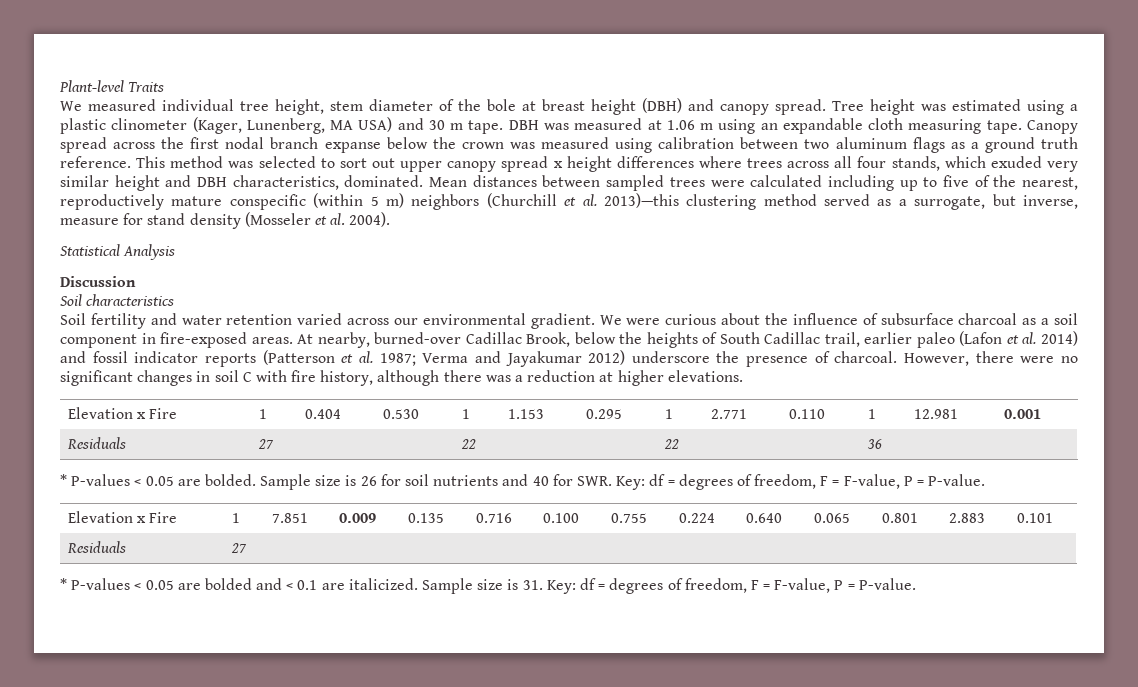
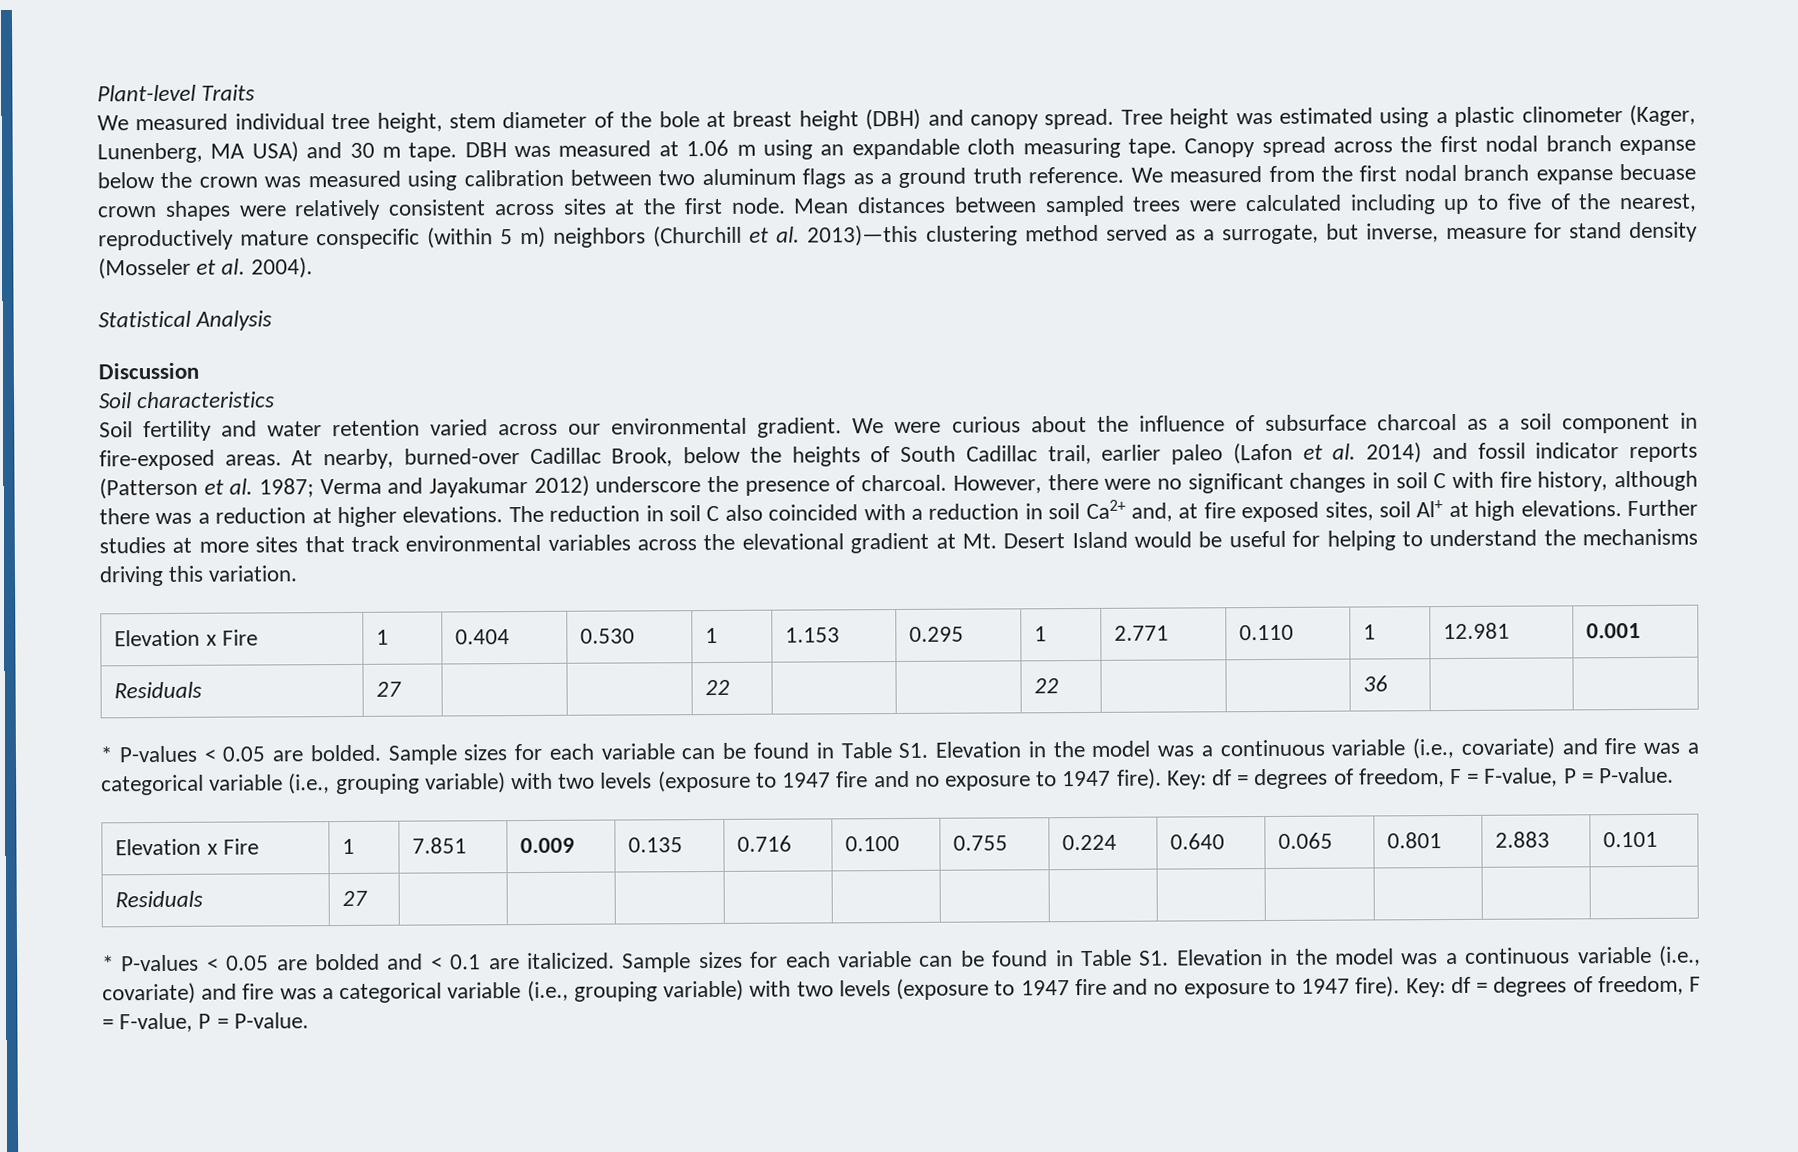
- This method was selected to sort out upper canopy spread x height differences where trees across all four stands, which exuded very similar height and DBH characteristics, dominated.
+ We measured from the first nodal branch expanse becuase crown shapes were relatively consistent across sites at the first node.
+ The reduction in soil C also coincided with a reduction in soil Ca2+ and, at fire exposed sites, soil Al+ at high elevations. Further studies at more sites that track environmental variables across the elevational gradient at Mt. Desert Island would be useful for helping to understand the mechanisms driving this variation.
- * P-values < 0.05 are bolded. Sample size is 26 for soil nutrients and 40 for SWR. Key: df = degrees of freedom, F = F-value, P = P-value.
+ * P-values < 0.05 are bolded. Sample sizes for each variable can be found in Table S1. Elevation in the model was a continuous variable (i.e., covariate) and fire was a categorical variable (i.e., grouping variable) with two levels (exposure to 1947 fire and no exposure to 1947 fire). Key: df = degrees of freedom, F = F-value, P = P-value.
- * P-values < 0.05 are bolded and < 0.1 are italicized. Sample size is 31. Key: df = degrees of freedom, F = F-value, P = P-value.
+ * P-values < 0.05 are bolded and < 0.1 are italicized. Sample sizes for each variable can be found in Table S1. Elevation in the model was a continuous variable (i.e., covariate) and fire was a categorical variable (i.e., grouping variable) with two levels (exposure to 1947 fire and no exposure to 1947 fire). Key: df = degrees of freedom, F = F-value, P = P-value.

